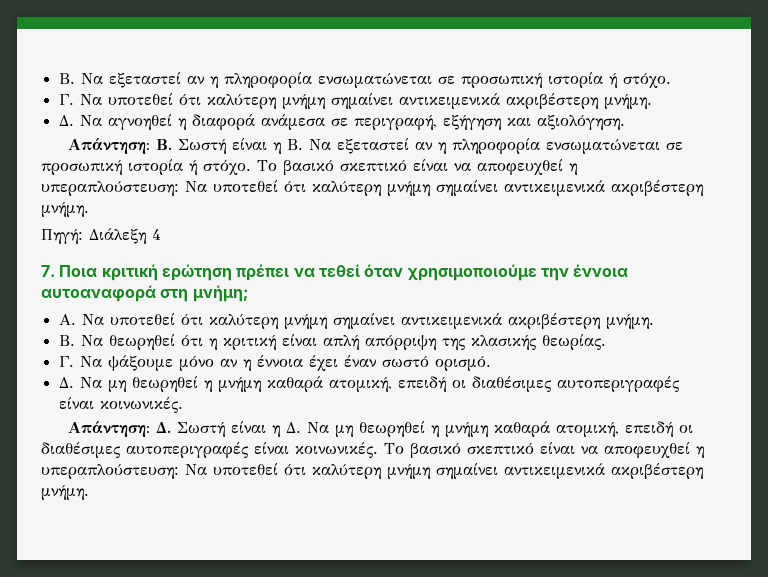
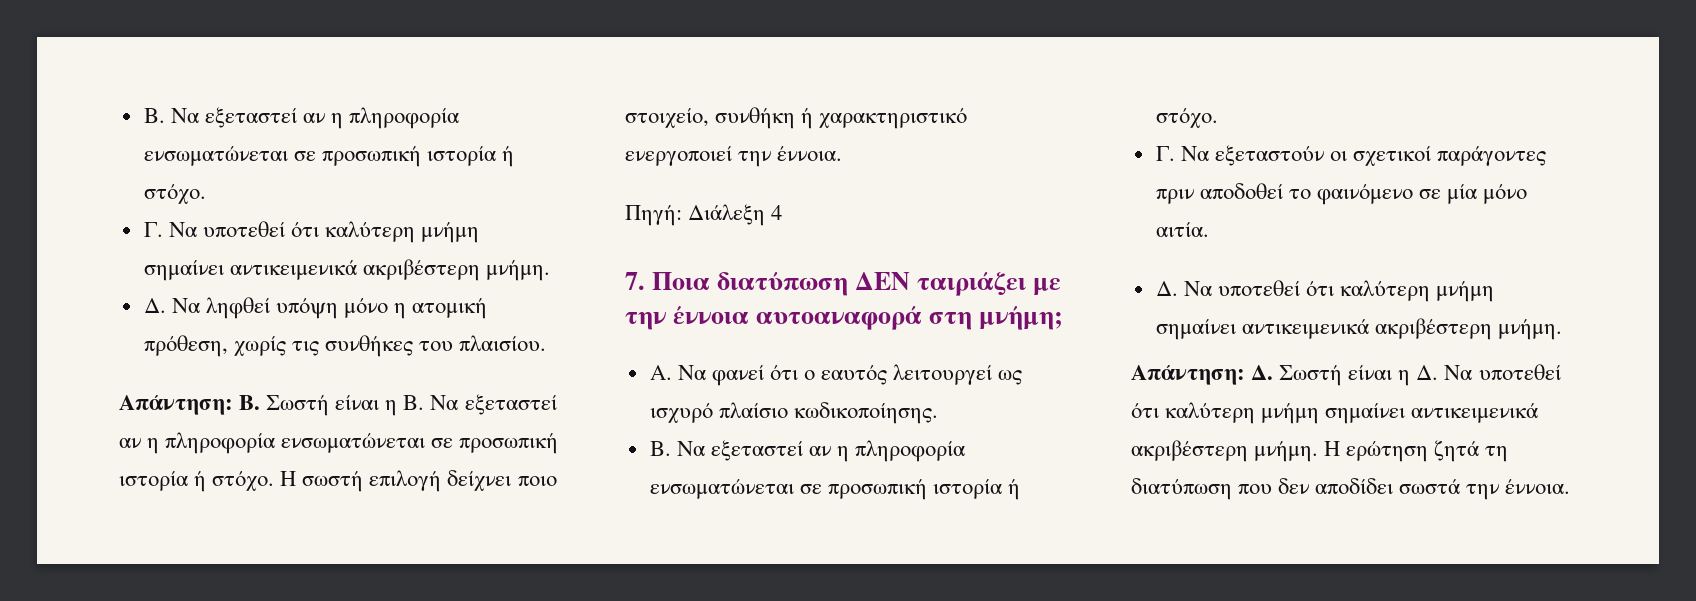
- Δ. Να αγνοηθεί η διαφορά ανάμεσα σε περιγραφή, εξήγηση και αξιολόγηση.
+ Δ. Να ληφθεί υπόψη μόνο η ατομική πρόθεση, χωρίς τις συνθήκες του πλαισίου.
- Απάντηση: Β. Σωστή είναι η Β. Να εξεταστεί αν η πληροφορία ενσωματώνεται σε προσωπική ιστορία ή στόχο. Το βασικό σκεπτικό είναι να αποφευχθεί η υπεραπλούστευση: Να υποτεθεί ότι καλύτερη μνήμη σημαίνει αντικειμενικά ακριβέστερη μνήμη.
+ Απάντηση: Β. Σωστή είναι η Β. Να εξεταστεί αν η πληροφορία ενσωματώνεται σε προσωπική ιστορία ή στόχο. Η σωστή επιλογή δείχνει ποιο στοιχείο, συνθήκη ή χαρακτηριστικό ενεργοποιεί την έννοια.
  Πηγή: Διάλεξη 4
- 7. Ποια κριτική ερώτηση πρέπει να τεθεί όταν χρησιμοποιούμε την έννοια αυτοαναφορά στη μνήμη;
- Α. Να υποτεθεί ότι καλύτερη μνήμη σημαίνει αντικειμενικά ακριβέστερη μνήμη.
- Β. Να θεωρηθεί ότι η κριτική είναι απλή απόρριψη της κλασικής θεωρίας.
- Γ. Να ψάξουμε μόνο αν η έννοια έχει έναν σωστό ορισμό.
- Δ. Να μη θεωρηθεί η μνήμη καθαρά ατομική, επειδή οι διαθέσιμες αυτοπεριγραφές είναι κοινωνικές.
- Απάντηση: Δ. Σωστή είναι η Δ. Να μη θεωρηθεί η μνήμη καθαρά ατομική, επειδή οι διαθέσιμες αυτοπεριγραφές είναι κοινωνικές. Το βασικό σκεπτικό είναι να αποφευχθεί η υπεραπλούστευση: Να υποτεθεί ότι καλύτερη μνήμη σημαίνει αντικειμενικά ακριβέστερη μνήμη.
+ 7. Ποια διατύπωση ΔΕΝ ταιριάζει με την έννοια αυτοαναφορά στη μνήμη;
+ Α. Να φανεί ότι ο εαυτός λειτουργεί ως ισχυρό πλαίσιο κωδικοποίησης.
+ Β. Να εξεταστεί αν η πληροφορία ενσωματώνεται σε προσωπική ιστορία ή στόχο.
+ Γ. Να εξεταστούν οι σχετικοί παράγοντες πριν αποδοθεί το φαινόμενο σε μία μόνο αιτία.
+ Δ. Να υποτεθεί ότι καλύτερη μνήμη σημαίνει αντικειμενικά ακριβέστερη μνήμη.
+ Απάντηση: Δ. Σωστή είναι η Δ. Να υποτεθεί ότι καλύτερη μνήμη σημαίνει αντικειμενικά ακριβέστερη μνήμη. Η ερώτηση ζητά τη διατύπωση που δεν αποδίδει σωστά την έννοια.

